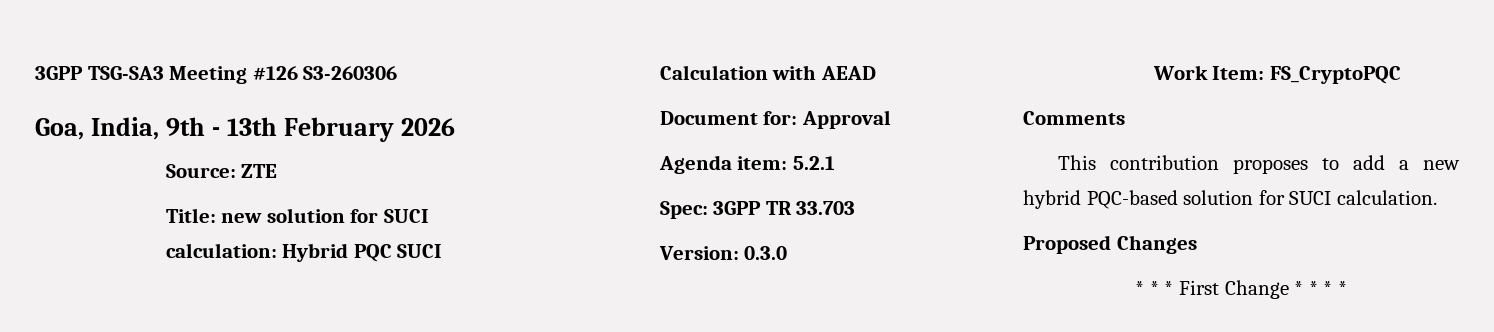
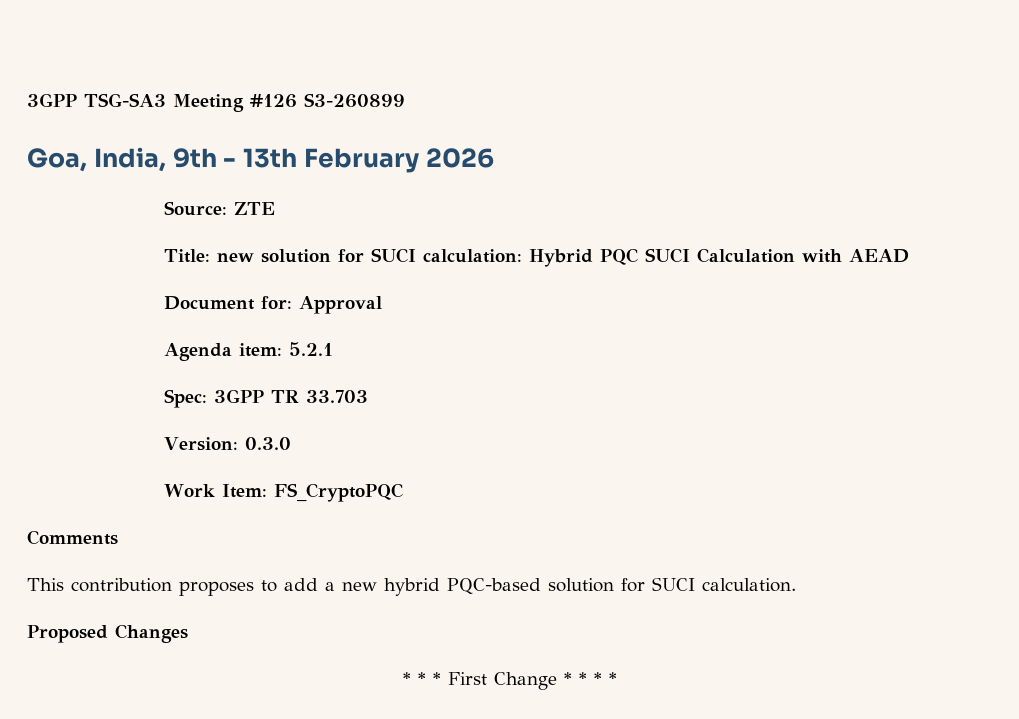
- 3GPP TSG-SA3 Meeting #126 S3-260306
+ 3GPP TSG-SA3 Meeting #126 S3-260899

